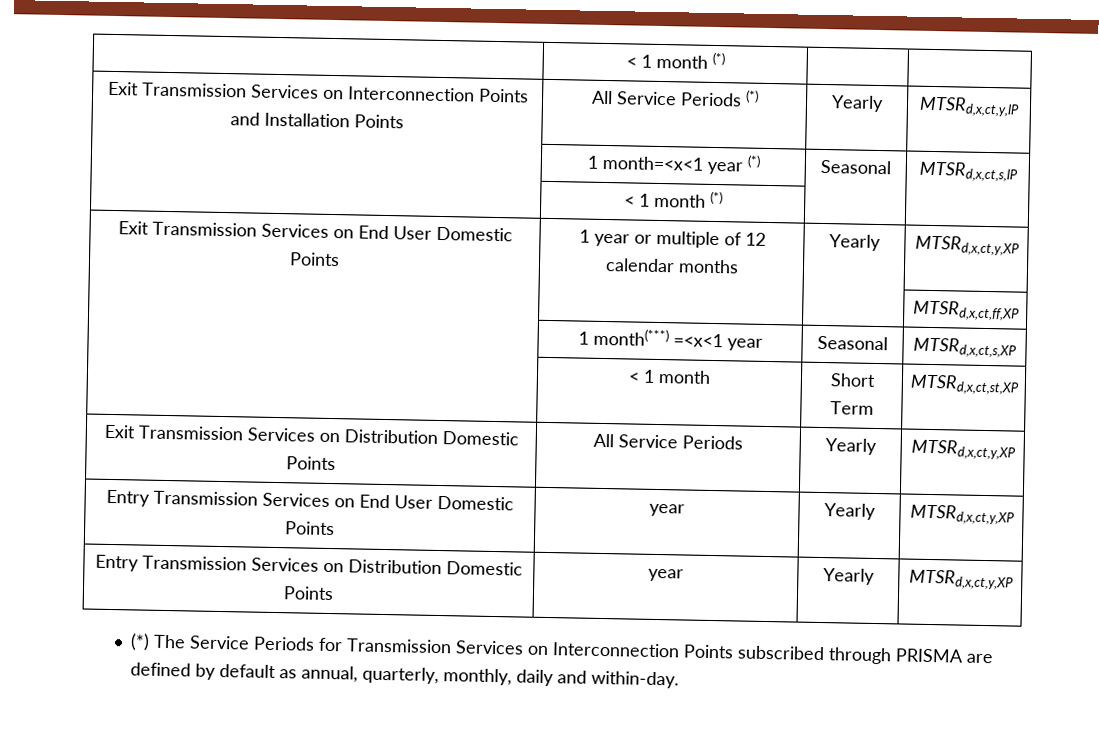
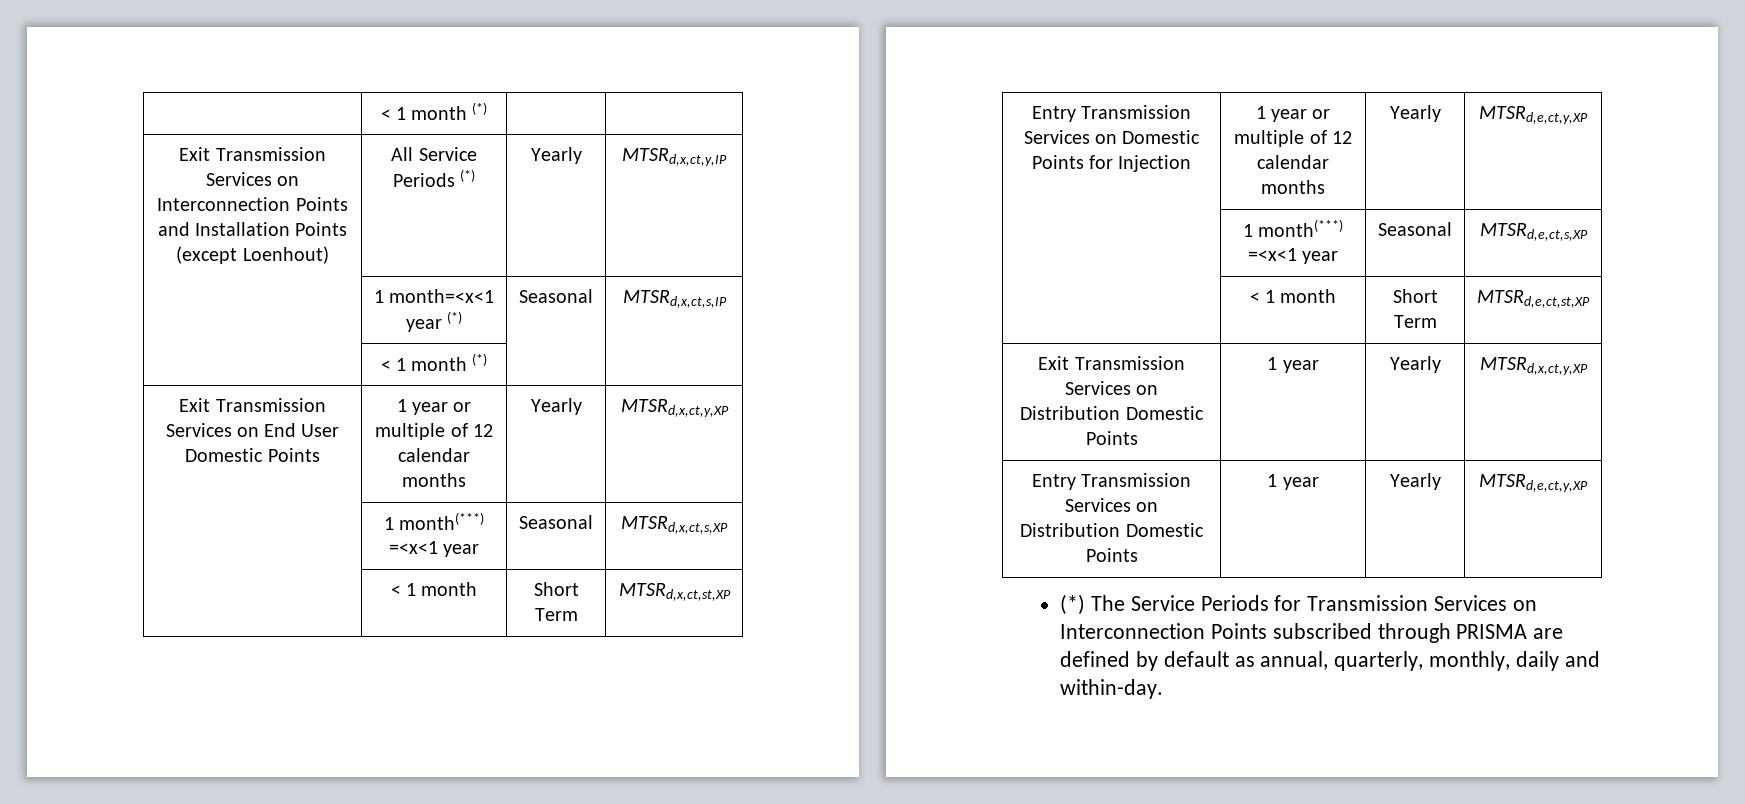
- Exit Transmission Services on Interconnection Points and Installation Points | All Service Periods (*) | Yearly | MTSRd,x,ct,y,IP
+ Exit Transmission Services on Interconnection Points and Installation Points (except Loenhout) | All Service Periods (*) | Yearly | MTSRd,x,ct,y,IP
- | | | MTSRd,x,ct,ff,XP
+ Entry Transmission Services on Domestic Points for Injection | 1 year or multiple of 12 calendar months | Yearly | MTSRd,e,ct,y,XP
+ | 1 month(***) =<x<1 year | Seasonal | MTSRd,e,ct,s,XP
+ | < 1 month | Short Term | MTSRd,e,ct,st,XP
- Exit Transmission Services on Distribution Domestic Points | All Service Periods | Yearly | MTSRd,x,ct,y,XP
- Entry Transmission Services on End User Domestic Points | year | Yearly | MTSRd,x,ct,y,XP
+ Exit Transmission Services on Distribution Domestic Points | 1 year | Yearly | MTSRd,x,ct,y,XP
- Entry Transmission Services on Distribution Domestic Points | year | Yearly | MTSRd,x,ct,y,XP
+ Entry Transmission Services on Distribution Domestic Points | 1 year | Yearly | MTSRd,e,ct,y,XP

